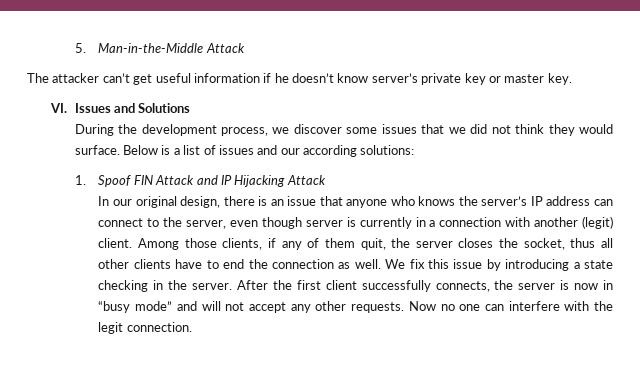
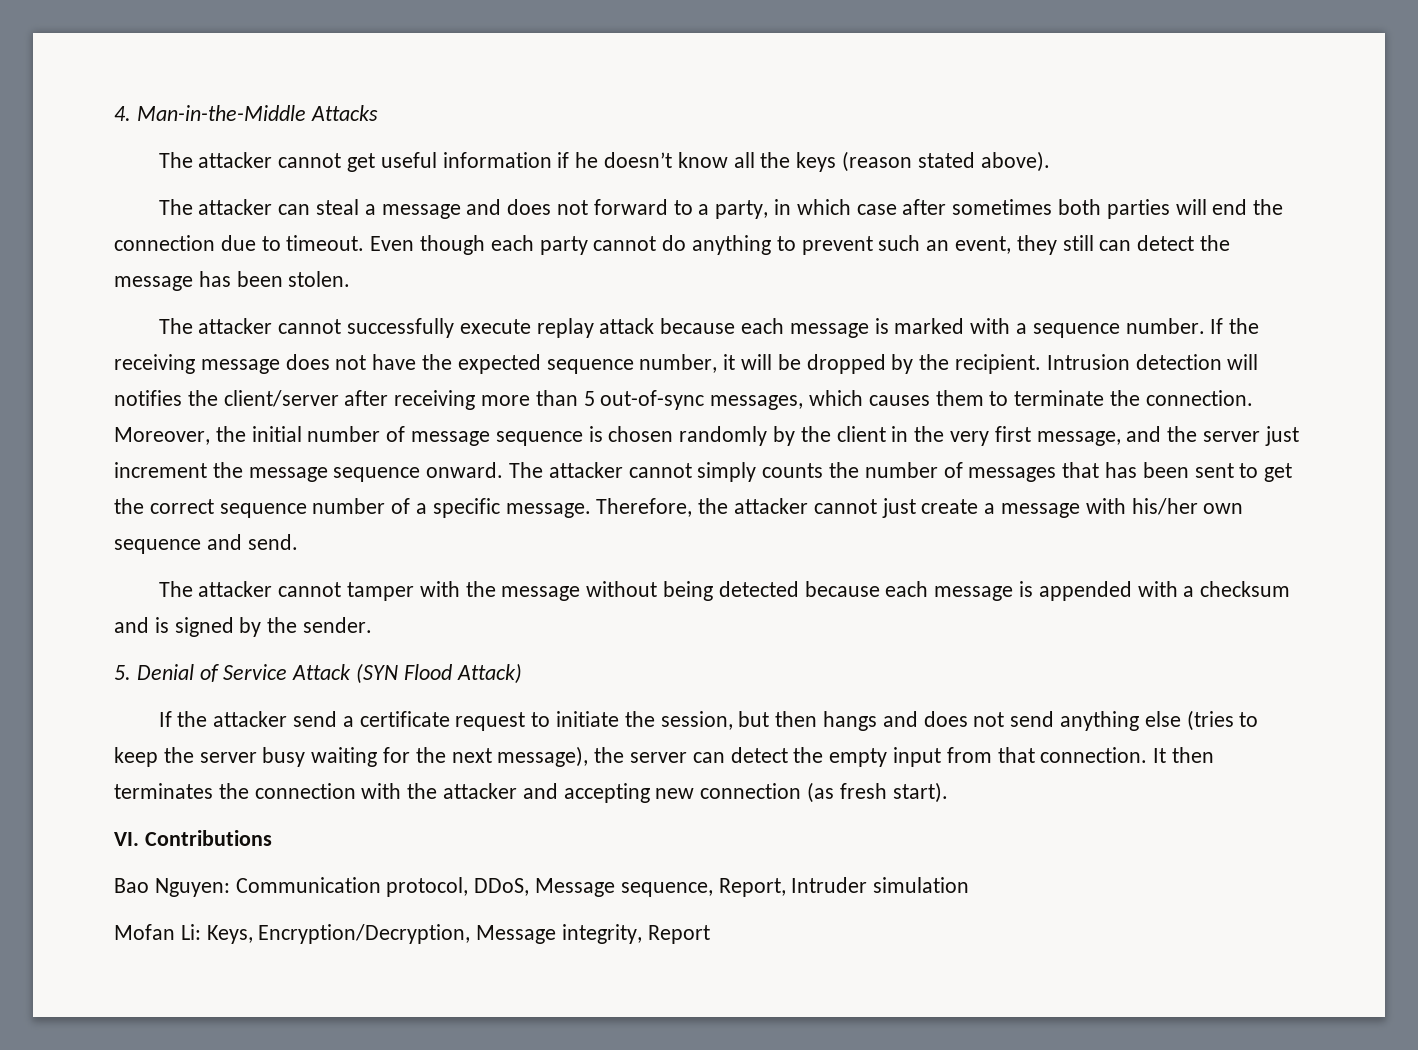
- 5. Man-in-the-Middle Attack
- The attacker can’t get useful information if he doesn’t know server’s private key or master key.
- VI. Issues and Solutions
- During the development process, we discover some issues that we did not think they would surface. Below is a list of issues and our according solutions:
- 1. Spoof FIN Attack and IP Hijacking Attack
- In our original design, there is an issue that anyone who knows the server’s IP address can connect to the server, even though server is currently in a connection with another (legit) client. Among those clients, if any of them quit, the server closes the socket, thus all other clients have to end the connection as well. We fix this issue by introducing a state checking in the server. After the first client successfully connects, the server is now in “busy mode” and will not accept any other requests. Now no one can interfere with the legit connection.
+ 4. Man-in-the-Middle Attacks
+ The attacker cannot get useful information if he doesn’t know all the keys (reason stated above).
+ The attacker can steal a message and does not forward to a party, in which case after sometimes both parties will end the connection due to timeout. Even though each party cannot do anything to prevent such an event, they still can detect the message has been stolen.
+ The attacker cannot successfully execute replay attack because each message is marked with a sequence number. If the receiving message does not have the expected sequence number, it will be dropped by the recipient. Intrusion detection will notifies the client/server after receiving more than 5 out-of-sync messages, which causes them to terminate the connection. Moreover, the initial number of message sequence is chosen randomly by the client in the very first message, and the server just increment the message sequence onward. The attacker cannot simply counts the number of messages that has been sent to get the correct sequence number of a specific message. Therefore, the attacker cannot just create a message with his/her own sequence and send.
+ The attacker cannot tamper with the message without being detected because each message is appended with a checksum and is signed by the sender.
+ 5. Denial of Service Attack (SYN Flood Attack)
+ If the attacker send a certificate request to initiate the session, but then hangs and does not send anything else (tries to keep the server busy waiting for the next message), the server can detect the empty input from that connection. It then terminates the connection with the attacker and accepting new connection (as fresh start).
+ VI. Contributions
+ Bao Nguyen: Communication protocol, DDoS, Message sequence, Report, Intruder simulation
+ Mofan Li: Keys, Encryption/Decryption, Message integrity, Report

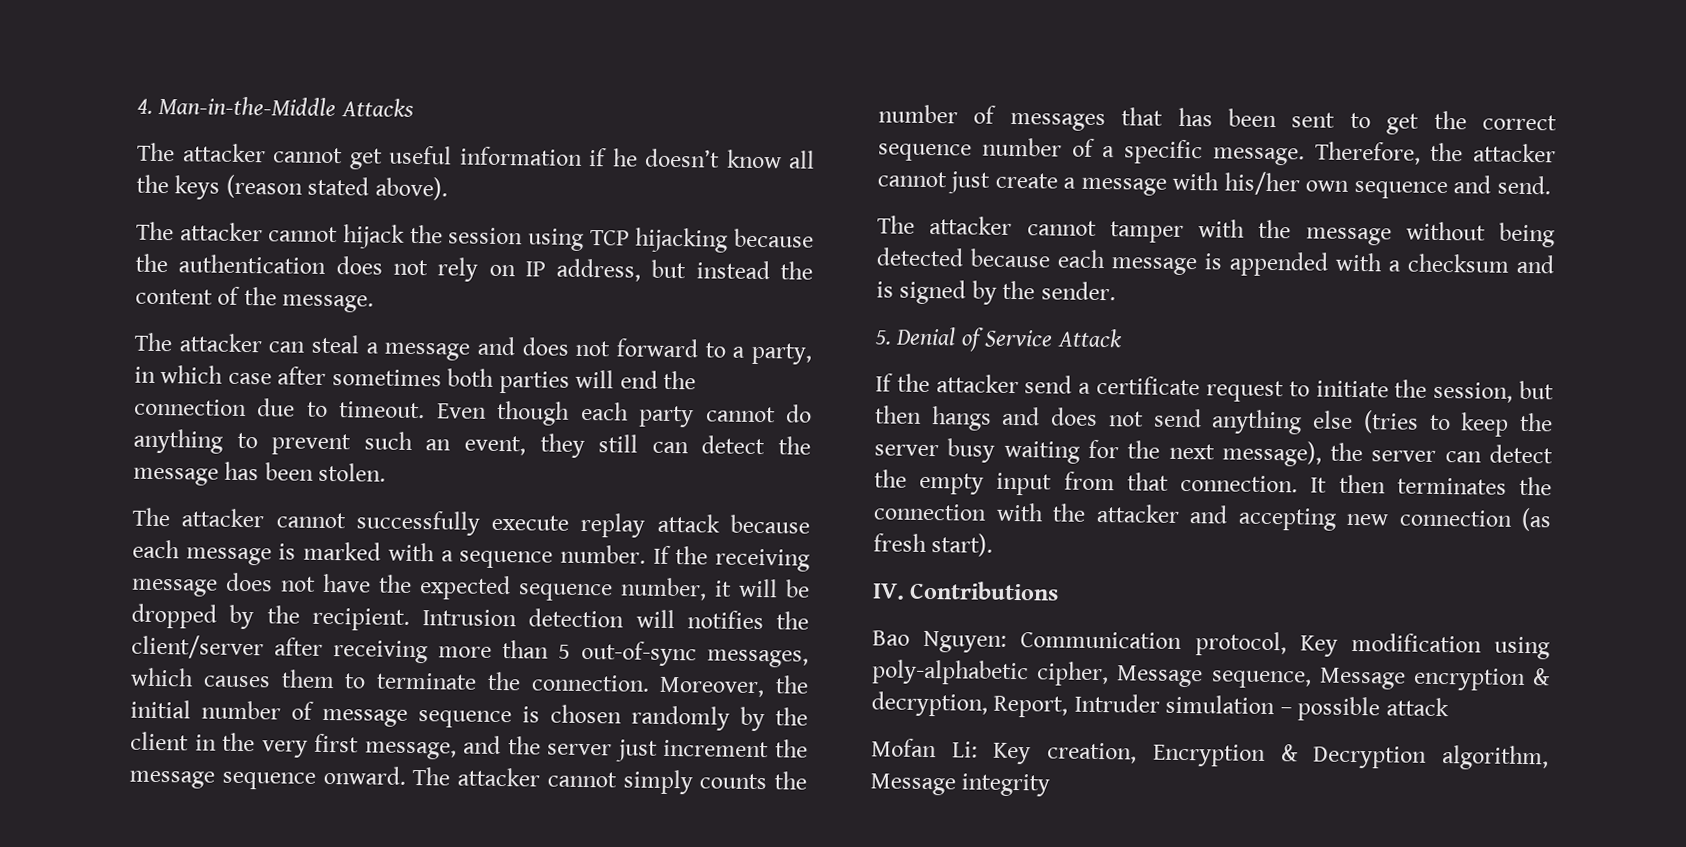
+ The attacker cannot hijack the session using TCP hijacking because the authentication does not rely on IP address, but instead the content of the message.
- 5. Denial of Service Attack (SYN Flood Attack)
+ 5. Denial of Service Attack
- VI. Contributions
+ IV. Contributions
- Bao Nguyen: Communication protocol, DDoS, Message sequence, Report, Intruder simulation
+ Bao Nguyen: Communication protocol, Key modification using poly-alphabetic cipher, Message sequence, Message encryption & decryption, Report, Intruder simulation – possible attack
- Mofan Li: Keys, Encryption/Decryption, Message integrity, Report
+ Mofan Li: Key creation, Encryption & Decryption algorithm, Message integrity

